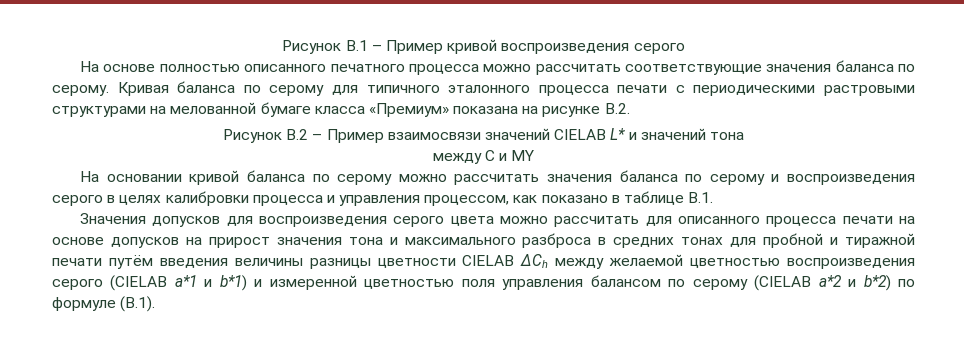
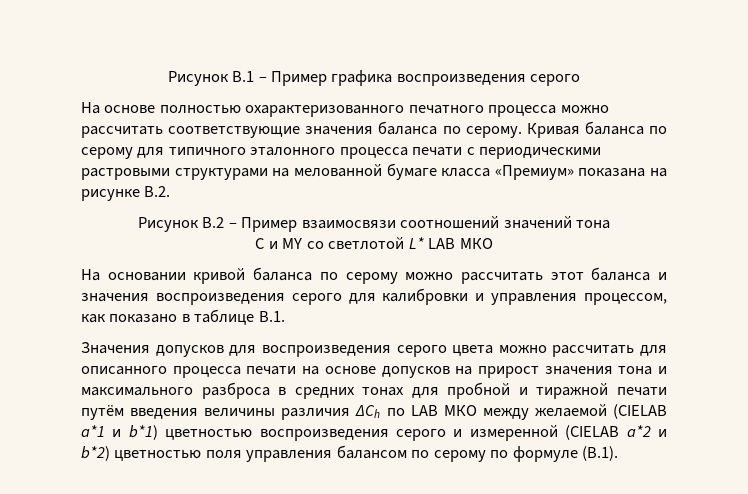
- Рисунок В.1 – Пример кривой воспроизведения серого
+ Рисунок В.1 – Пример графика воспроизведения серого
- На основе полностью описанного печатного процесса можно рассчитать соответствующие значения баланса по серому.
+ На основе полностью охарактеризованного печатного процесса можно рассчитать соответствующие значения баланса по серому.
- Рисунок В.2 – Пример взаимосвязи значений CIELAB L* и значений тона
+ Рисунок В.2 – Пример взаимосвязи соотношений значений тона
- между С и MY
+ С и MY со светлотой L* LAB МКО
- На основании кривой баланса по серому можно рассчитать значения баланса по серому и воспроизведения серого в целях калибровки процесса и управления процессом, как показано в таблице В.1.
+ На основании кривой баланса по серому можно рассчитать этот баланса и значения воспроизведения серого для калибровки и управления процессом, как показано в таблице В.1.
- Значения допусков для воспроизведения серого цвета можно рассчитать для описанного процесса печати на основе допусков на прирост значения тона и максимального разброса в средних тонах для пробной и тиражной печати путём введения величины разницы цветности CIELAB ΔCh между желаемой цветностью воспроизведения серого (CIELAB a*1 и b*1) и измеренной цветностью поля управления балансом по серому (CIELAB a*2 и b*2) по формуле (В.1).
+ Значения допусков для воспроизведения серого цвета можно рассчитать для описанного процесса печати на основе допусков на прирост значения тона и максимального разброса в средних тонах для пробной и тиражной печати путём введения величины различия ΔCh по LAB МКО между желаемой (CIELAB a*1 и b*1) цветностью воспроизведения серого и измеренной (CIELAB a*2 и b*2) цветностью поля управления балансом по серому по формуле (В.1).

